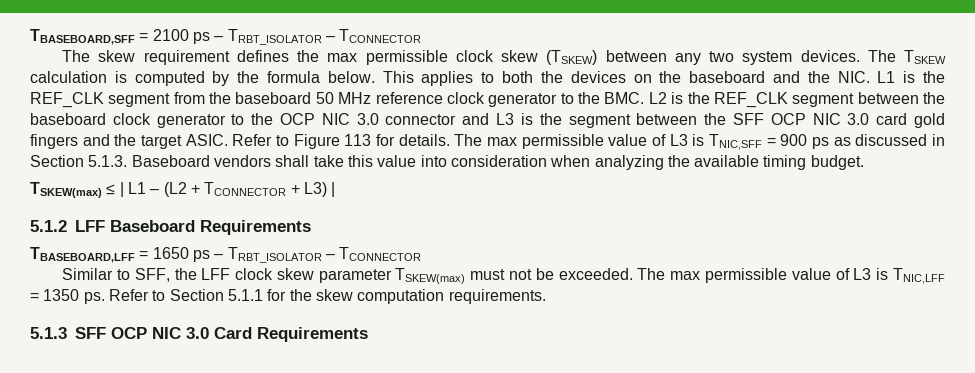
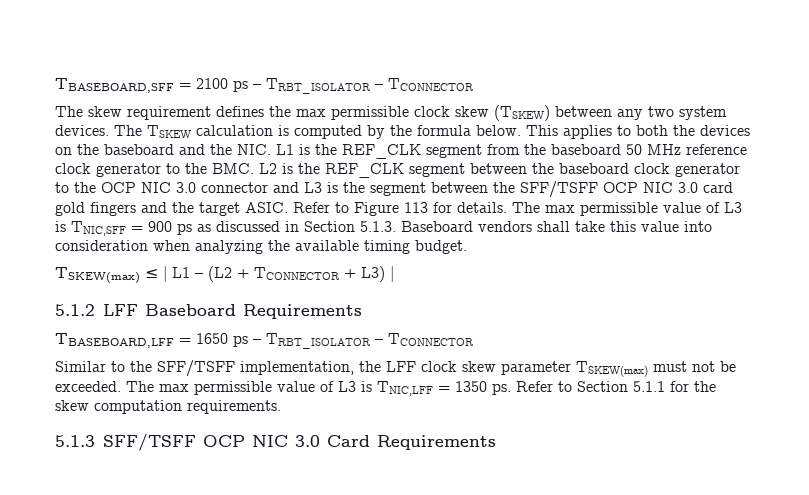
- This applies to both the devices on the baseboard and the NIC. L1 is the REF_CLK segment from the baseboard 50 MHz reference clock generator to the BMC. L2 is the REF_CLK segment between the baseboard clock generator to the OCP NIC 3.0 connector and L3 is the segment between the SFF OCP NIC 3.0 card gold fingers and the target ASIC.
+ This applies to both the devices on the baseboard and the NIC. L1 is the REF_CLK segment from the baseboard 50 MHz reference clock generator to the BMC. L2 is the REF_CLK segment between the baseboard clock generator to the OCP NIC 3.0 connector and L3 is the segment between the SFF/TSFF OCP NIC 3.0 card gold fingers and the target ASIC.
- Similar to SFF, the LFF clock skew parameter TSKEW(max) must not be exceeded.
+ Similar to the SFF/TSFF implementation, the LFF clock skew parameter TSKEW(max) must not be exceeded.
- 5.1.3 SFF OCP NIC 3.0 Card Requirements
+ 5.1.3 SFF/TSFF OCP NIC 3.0 Card Requirements

